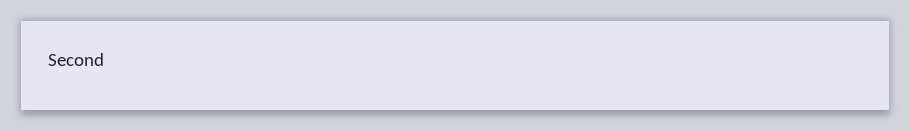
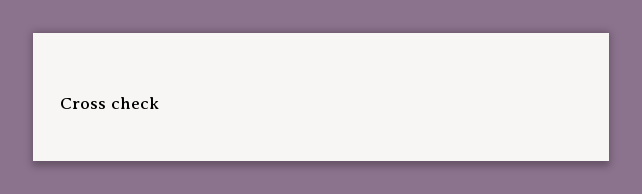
- Second
+ Cross check

